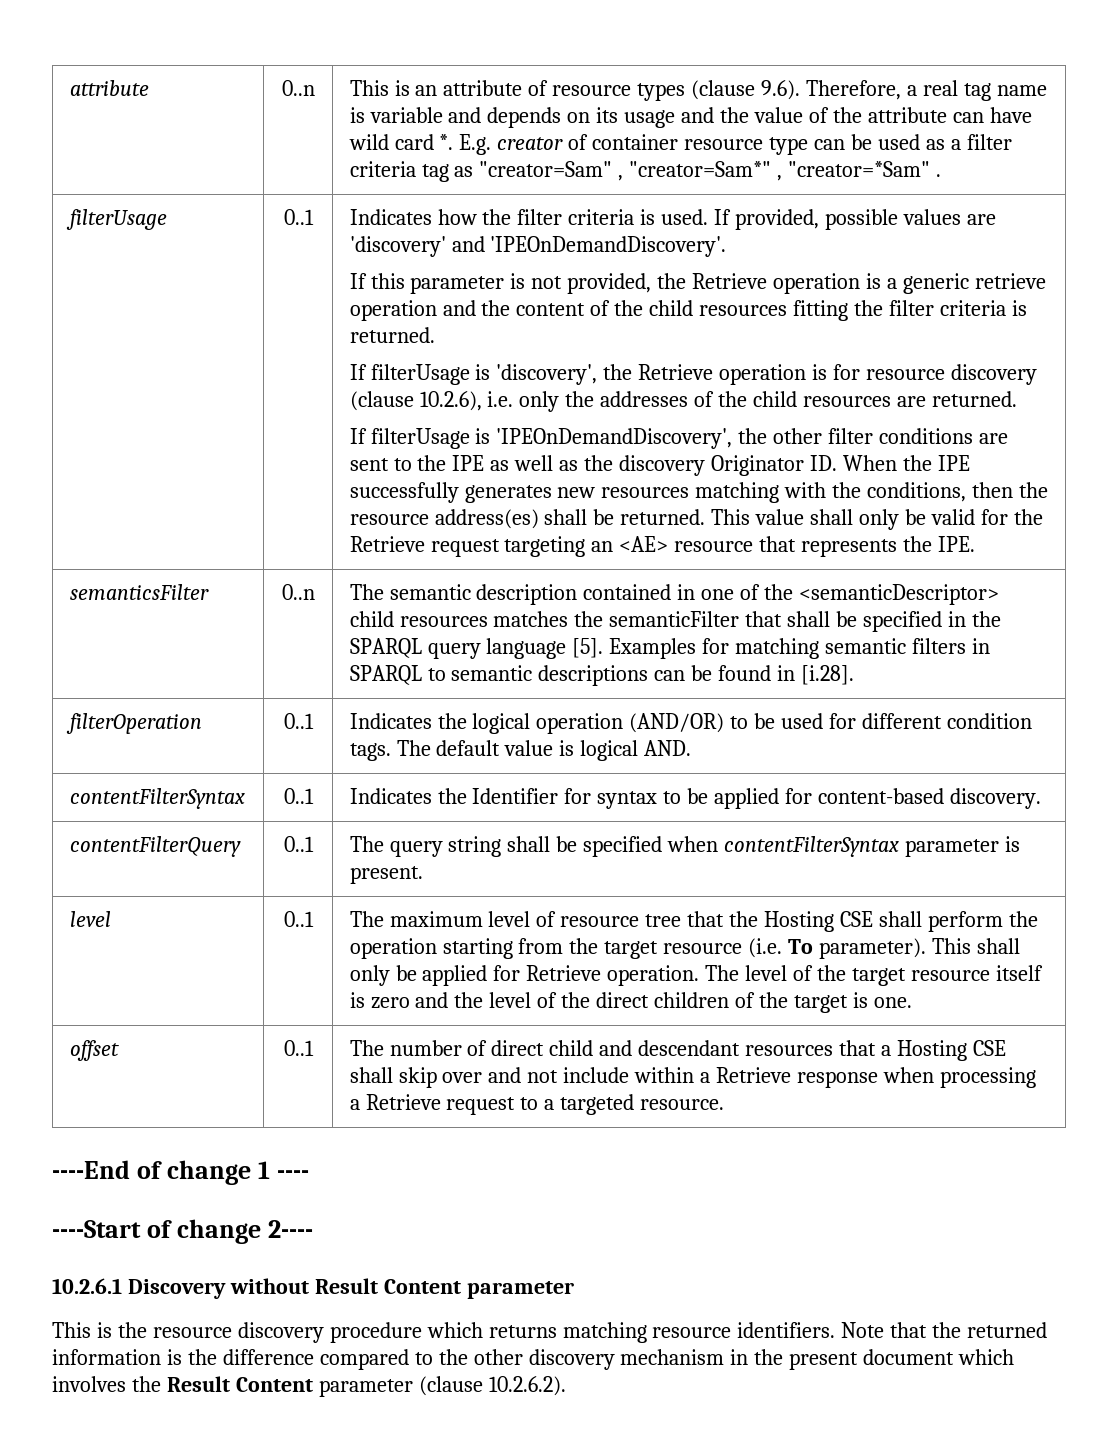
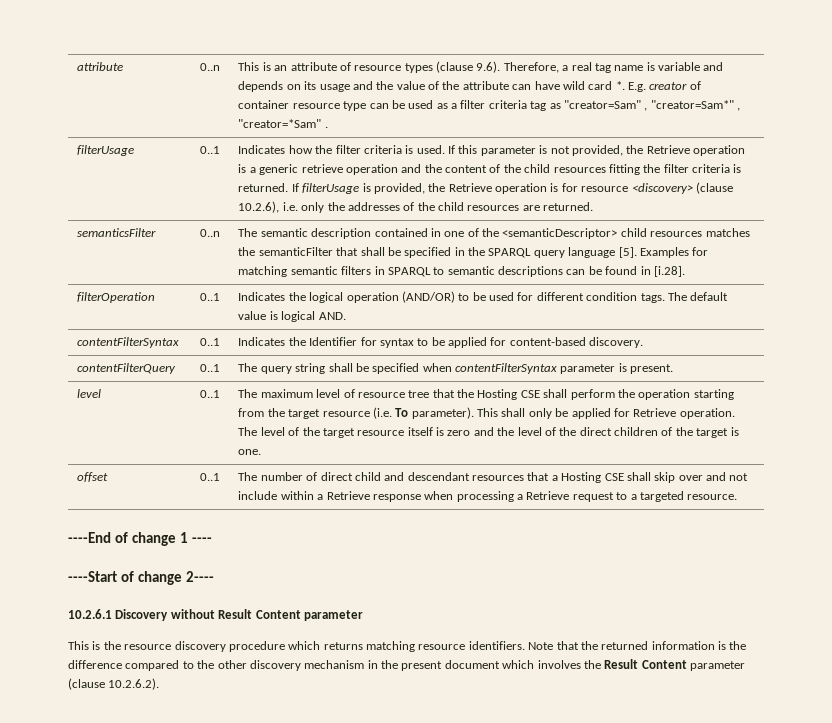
- If provided, possible values are 'discovery' and 'IPEOnDemandDiscovery'.
- If this parameter is not provided, the Retrieve operation is a generic retrieve operation and the content of the child resources fitting the filter criteria is returned.
- If filterUsage is 'discovery', the Retrieve operation is for resource discovery (clause 10.2.6), i.e. only the addresses of the child resources are returned.
+ If this parameter is not provided, the Retrieve operation is a generic retrieve operation and the content of the child resources fitting the filter criteria is returned. If filterUsage is provided, the Retrieve operation is for resource <discovery> (clause 10.2.6), i.e. only the addresses of the child resources are returned.
- If filterUsage is 'IPEOnDemandDiscovery', the other filter conditions are sent to the IPE as well as the discovery Originator ID. When the IPE successfully generates new resources matching with the conditions, then the resource address(es) shall be returned. This value shall only be valid for the Retrieve request targeting an <AE> resource that represents the IPE.

